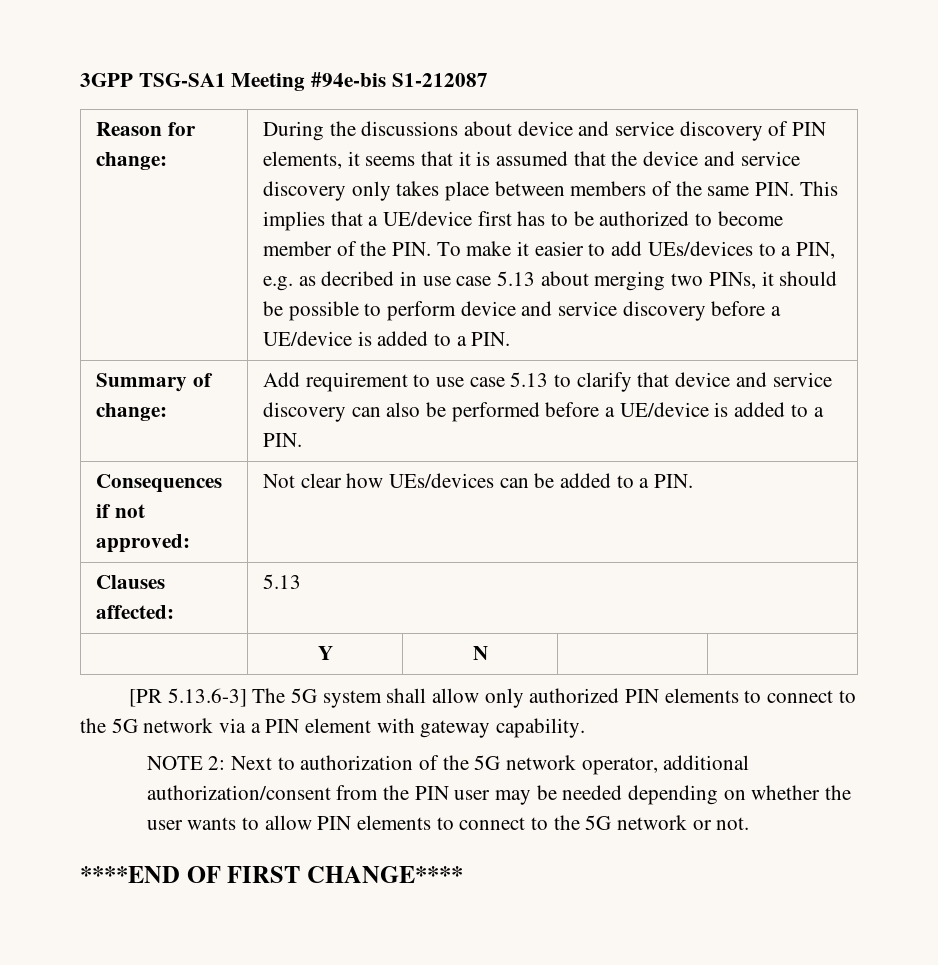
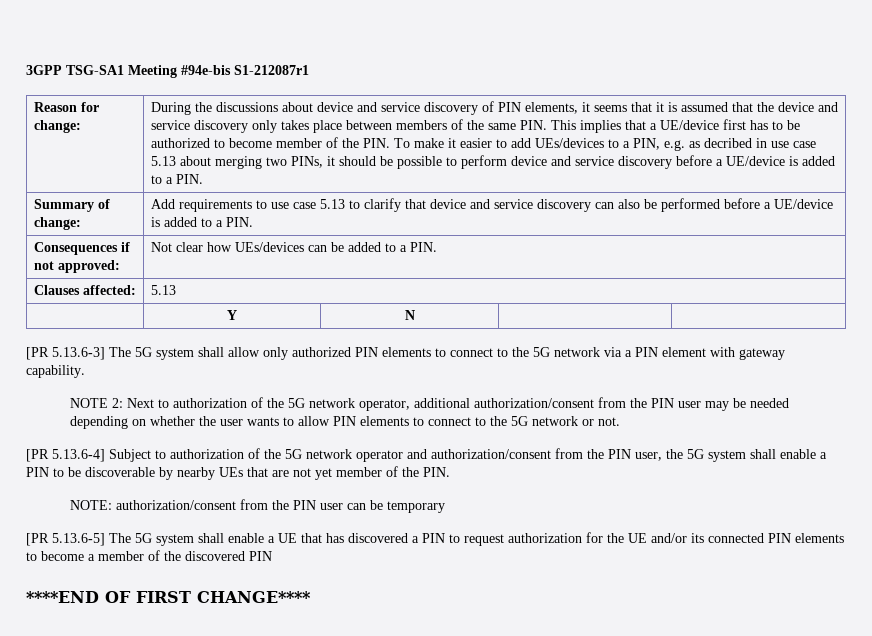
- 3GPP TSG-SA1 Meeting #94e-bis S1-212087
+ 3GPP TSG-SA1 Meeting #94e-bis S1-212087r1
- Summary of change: | Add requirement to use case 5.13 to clarify that device and service discovery can also be performed before a UE/device is added to a PIN.
+ Summary of change: | Add requirements to use case 5.13 to clarify that device and service discovery can also be performed before a UE/device is added to a PIN.
+ [PR 5.13.6-4] Subject to authorization of the 5G network operator and authorization/consent from the PIN user, the 5G system shall enable a PIN to be discoverable by nearby UEs that are not yet member of the PIN.
+ NOTE: authorization/consent from the PIN user can be temporary
+ [PR 5.13.6-5] The 5G system shall enable a UE that has discovered a PIN to request authorization for the UE and/or its connected PIN elements to become a member of the discovered PIN

